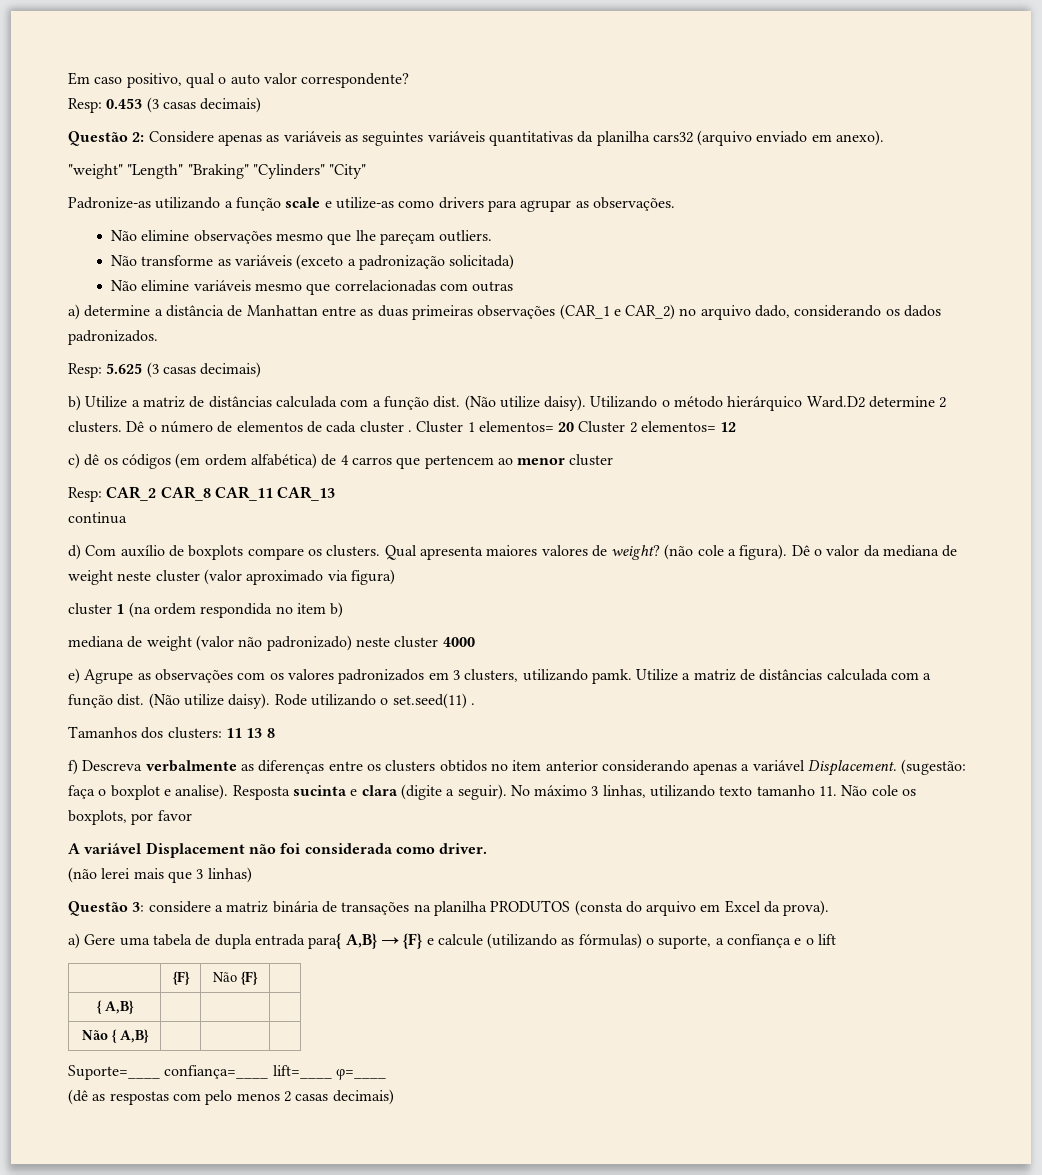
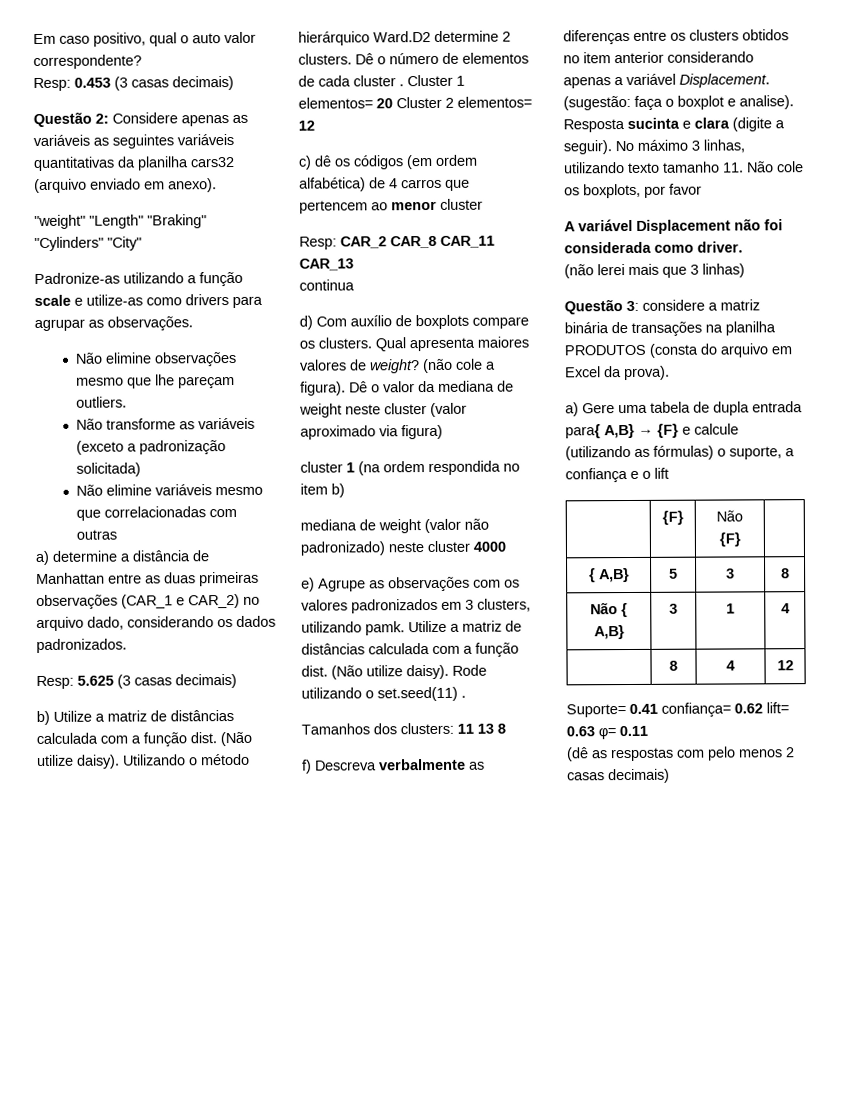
  | {F} | Não {F} |
- { A,B} | | |
+ { A,B} | 5 | 3 | 8
- Não { A,B} | | |
- Suporte=____ confiança=____ lift=____ φ=____
+ Não { A,B} | 3 | 1 | 4
+ | 8 | 4 | 12
+ Suporte= 0.41 confiança= 0.62 lift= 0.63 φ= 0.11

